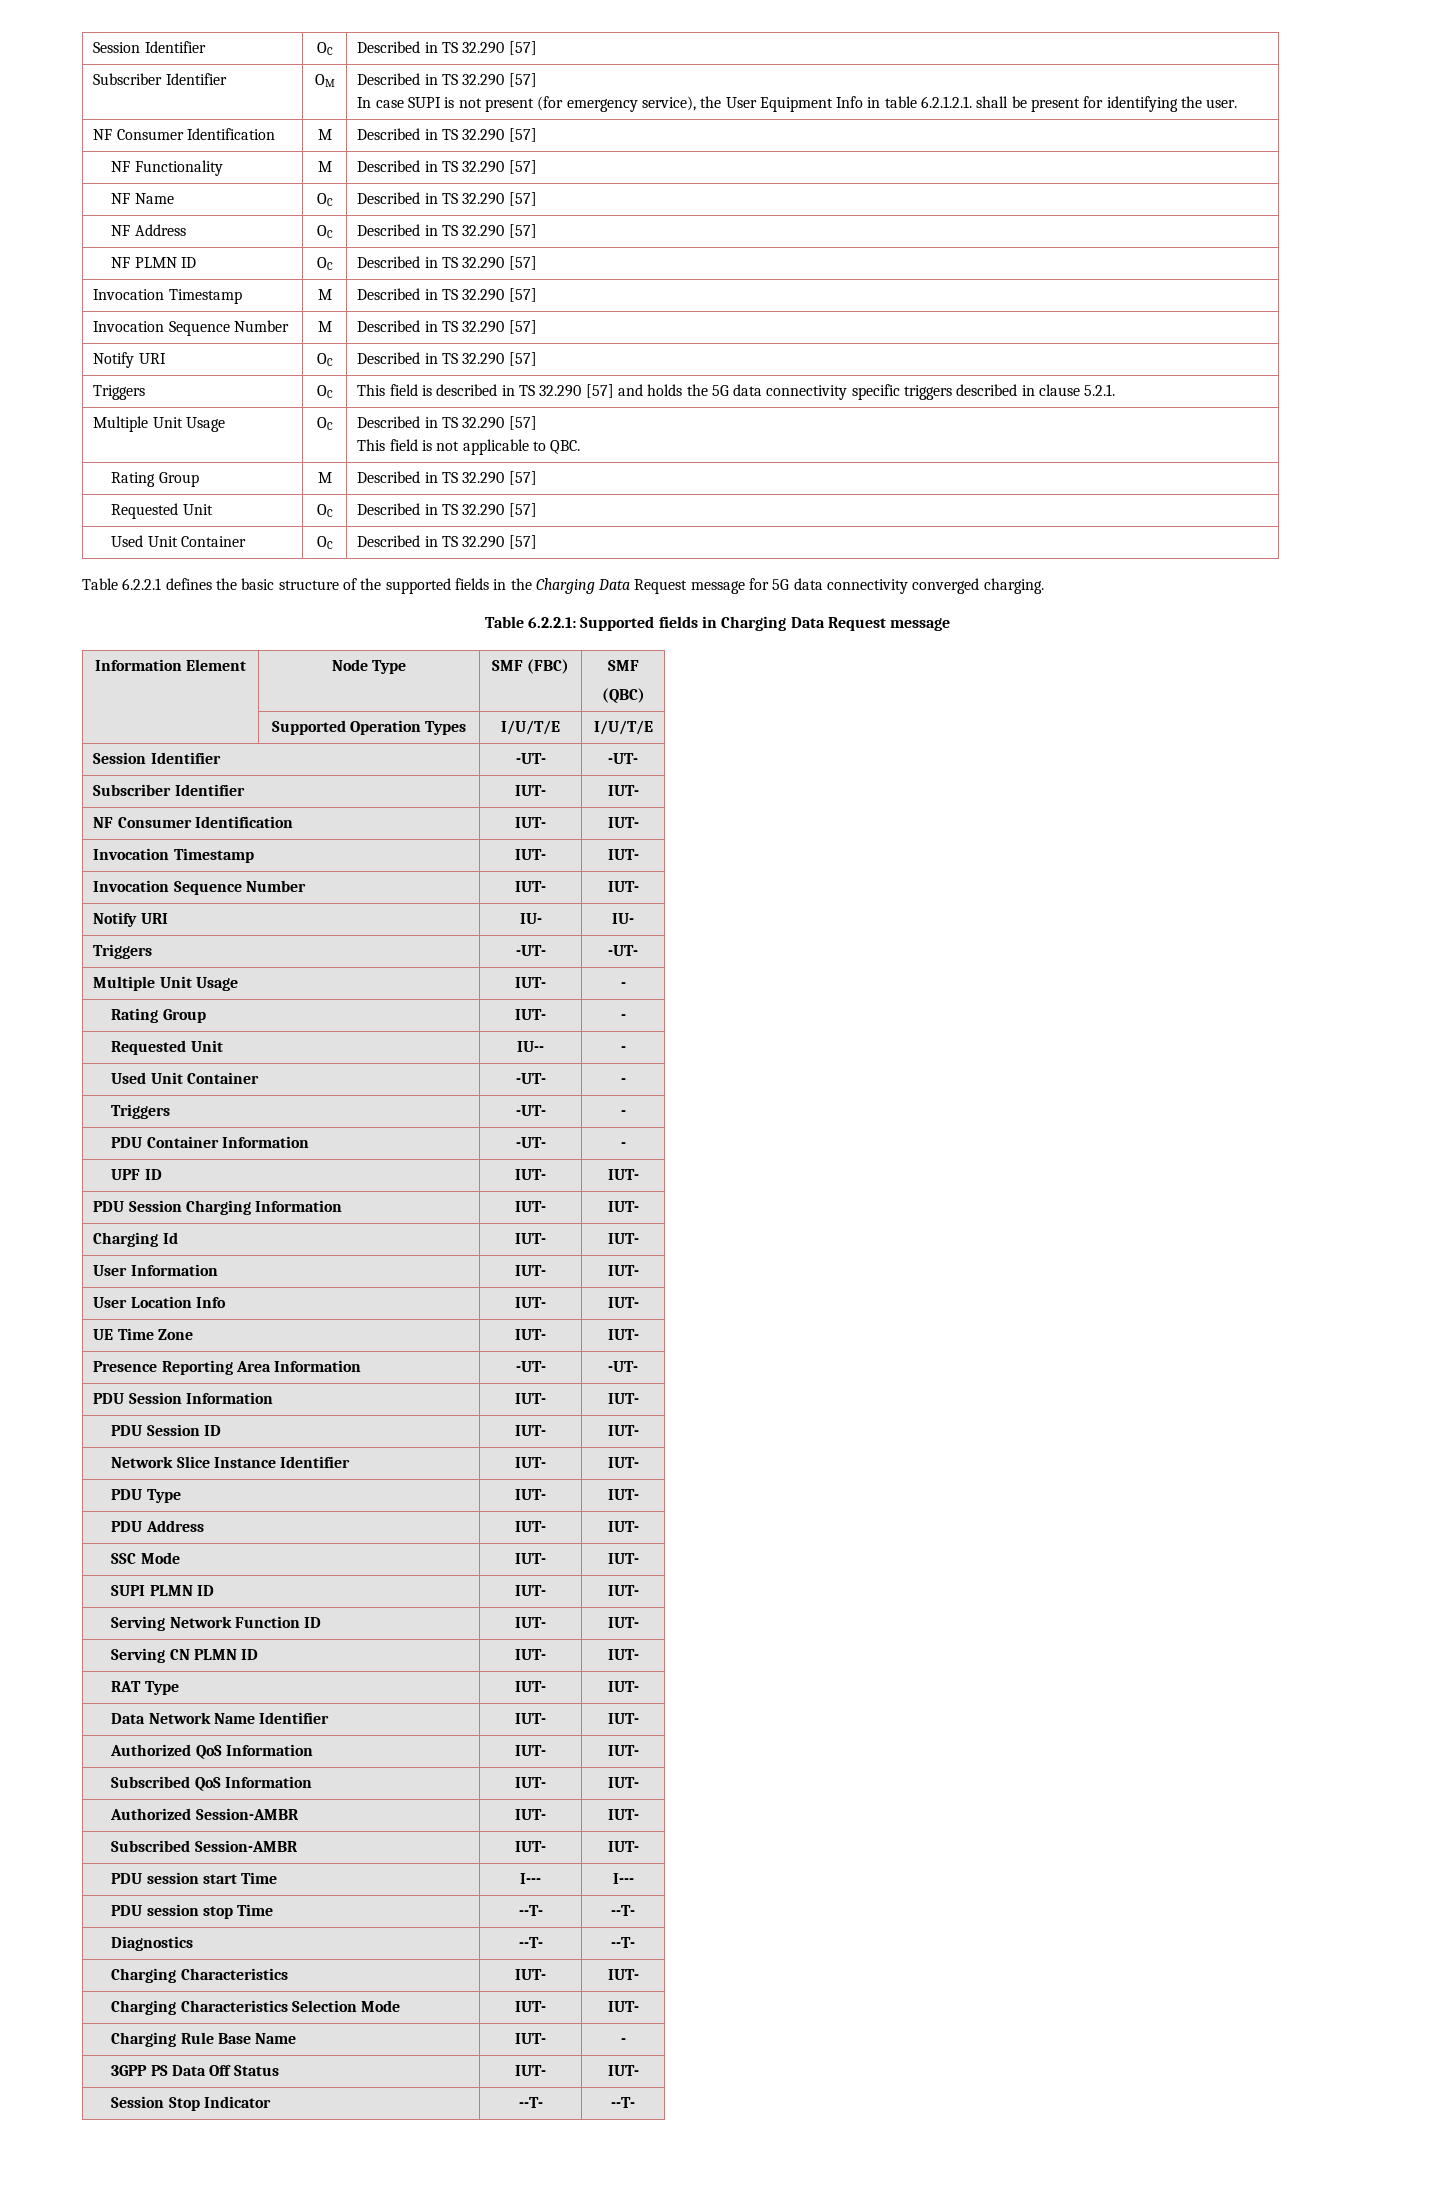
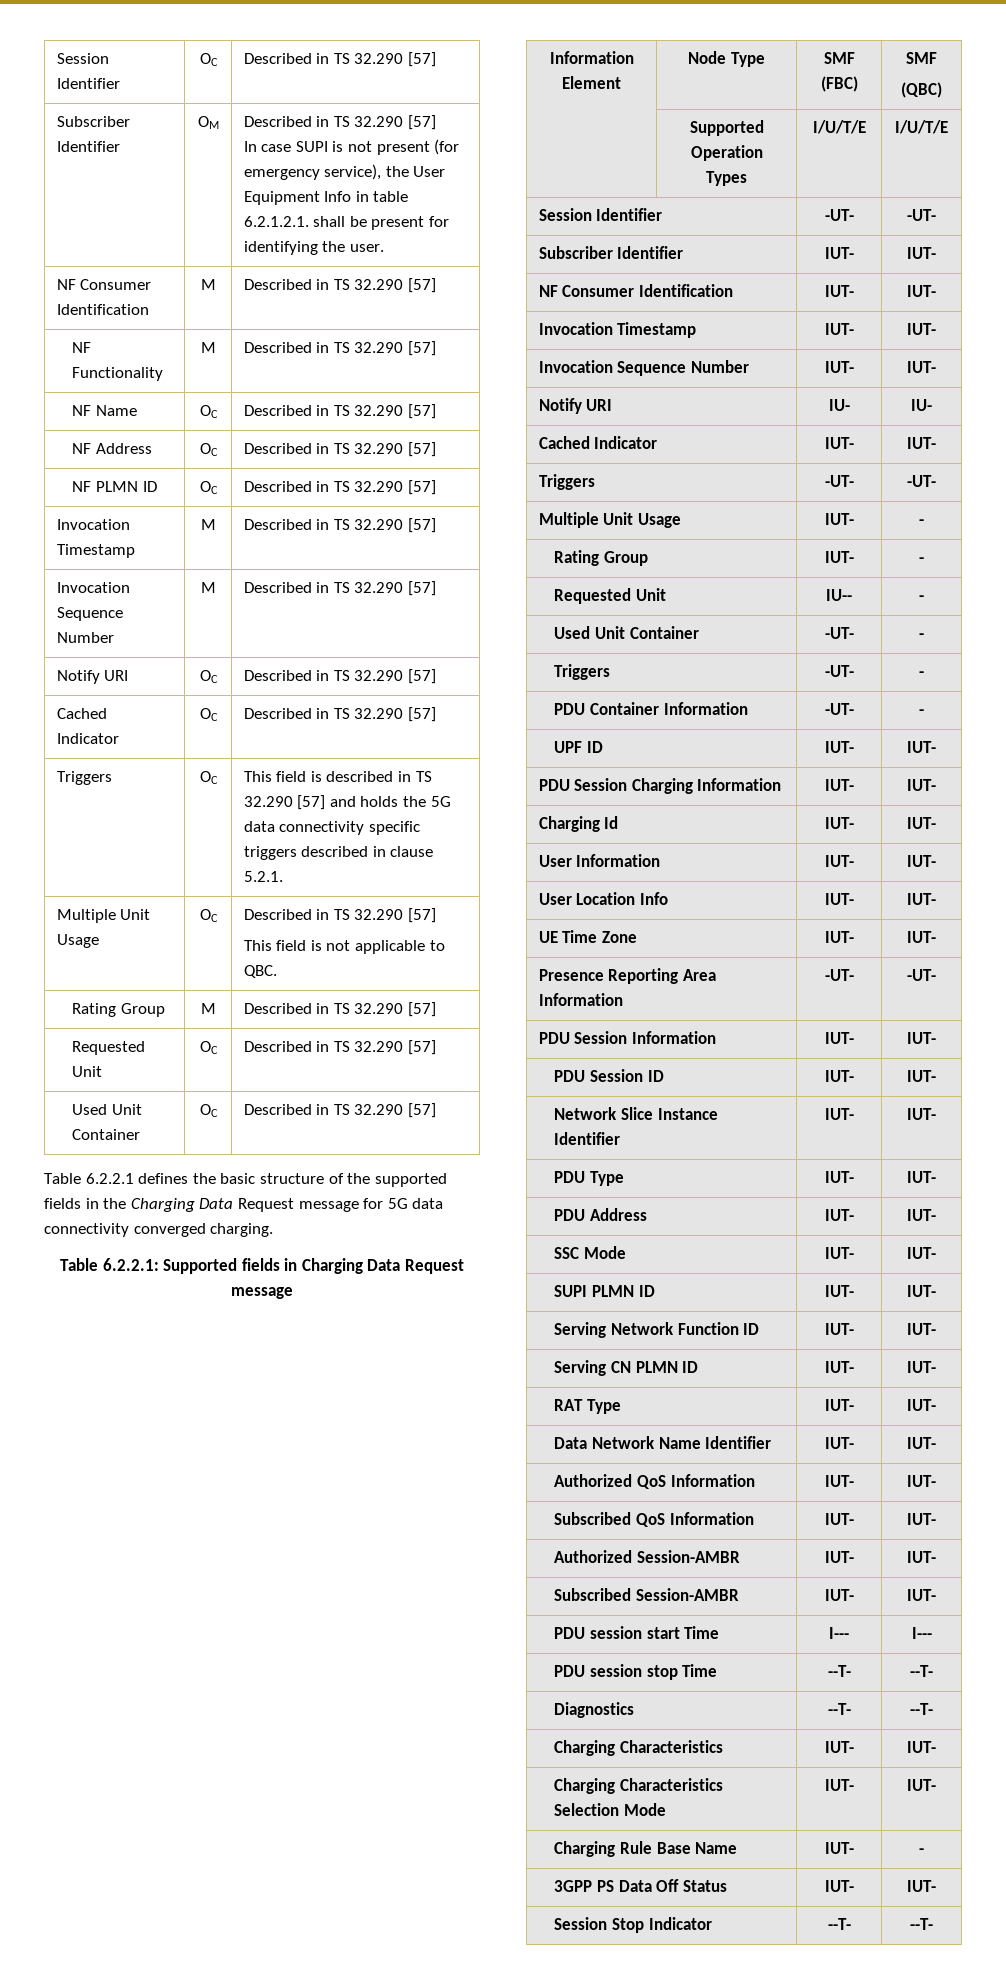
+ Cached Indicator | OC | Described in TS 32.290 [57]
+ Cached Indicator | IUT- | IUT-

